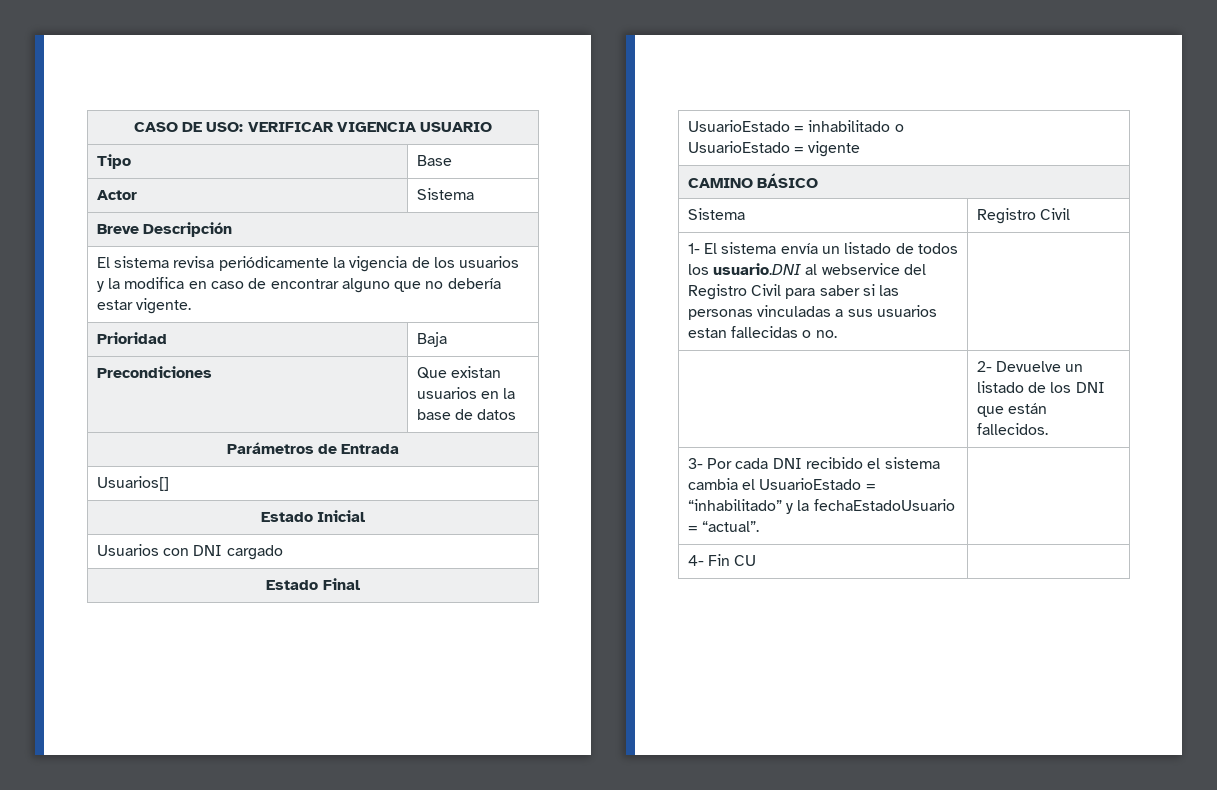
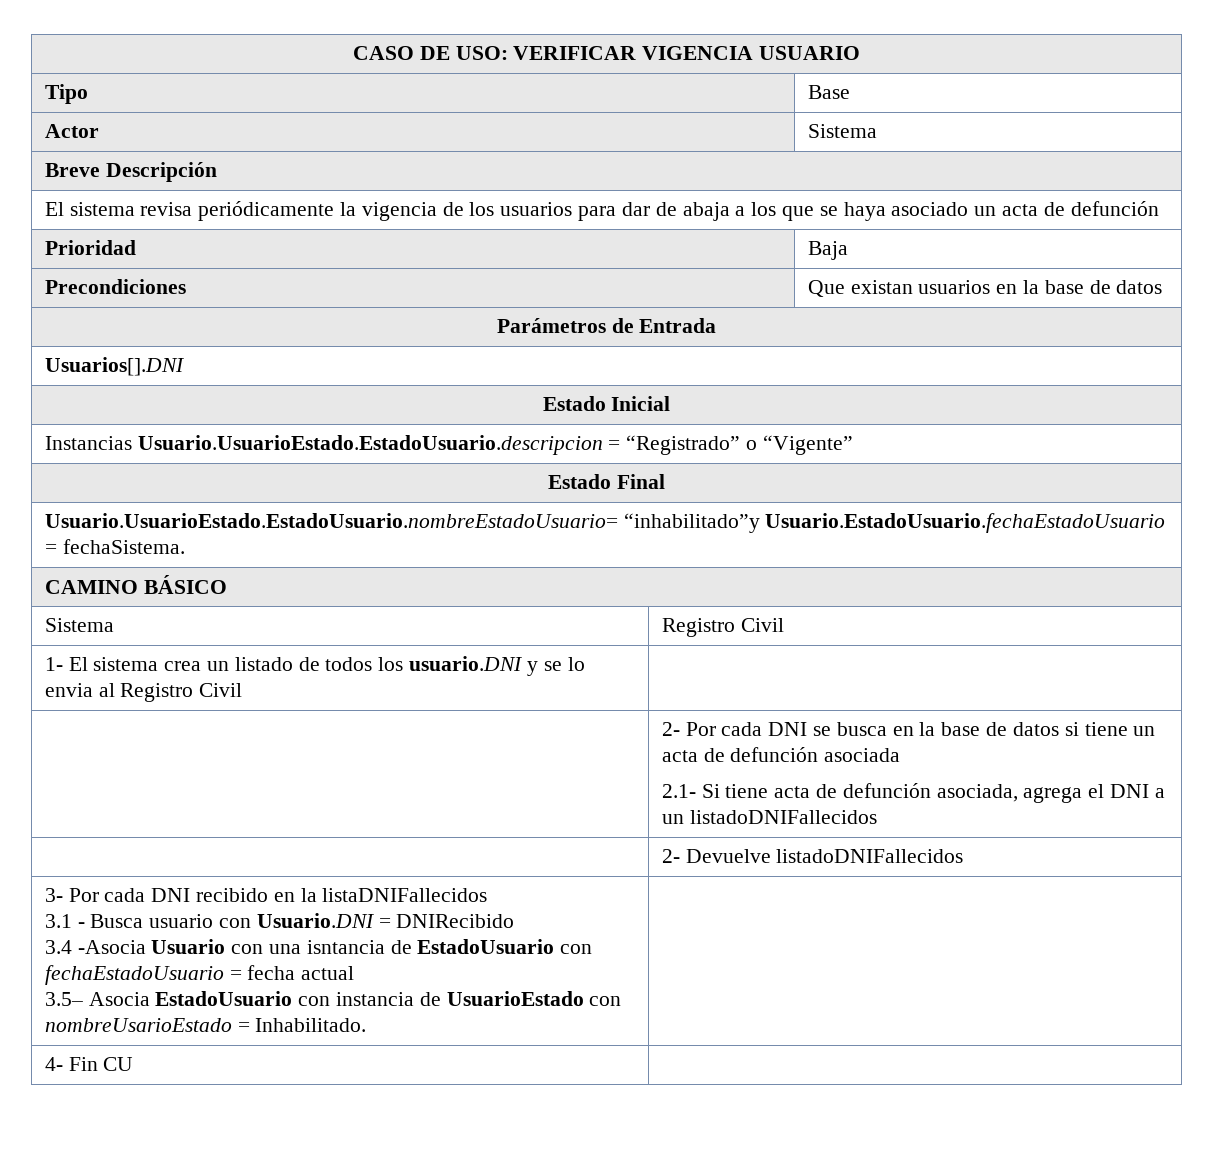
- El sistema revisa periódicamente la vigencia de los usuarios y la modifica en caso de encontrar alguno que no debería estar vigente.
+ El sistema revisa periódicamente la vigencia de los usuarios para dar de abaja a los que se haya asociado un acta de defunción
- Usuarios[]
+ Usuarios[].DNI
- Usuarios con DNI cargado
+ Instancias Usuario.UsuarioEstado.EstadoUsuario.descripcion = “Registrado” o “Vigente”
  Estado Final
- UsuarioEstado = inhabilitado o
- UsuarioEstado = vigente
+ Usuario.UsuarioEstado.EstadoUsuario.nombreEstadoUsuario= “inhabilitado”y Usuario.EstadoUsuario.fechaEstadoUsuario = fechaSistema.
- 1- El sistema envía un listado de todos los usuario.DNI al webservice del Registro Civil para saber si las personas vinculadas a sus usuarios estan fallecidas o no. |
- | 2- Devuelve un listado de los DNI que están fallecidos.
+ 1- El sistema crea un listado de todos los usuario.DNI y se lo envia al Registro Civil |
+ | 2- Por cada DNI se busca en la base de datos si tiene un acta de defunción asociada
+ 2.1- Si tiene acta de defunción asociada, agrega el DNI a un listadoDNIFallecidos
+ | 2- Devuelve listadoDNIFallecidos
- 3- Por cada DNI recibido el sistema cambia el UsuarioEstado = “inhabilitado” y la fechaEstadoUsuario = “actual”. |
+ 3- Por cada DNI recibido en la listaDNIFallecidos
+ 3.1 - Busca usuario con Usuario.DNI = DNIRecibido
+ 3.4 -Asocia Usuario con una isntancia de EstadoUsuario con fechaEstadoUsuario = fecha actual
+ 3.5– Asocia EstadoUsuario con instancia de UsuarioEstado con nombreUsarioEstado = Inhabilitado. |

